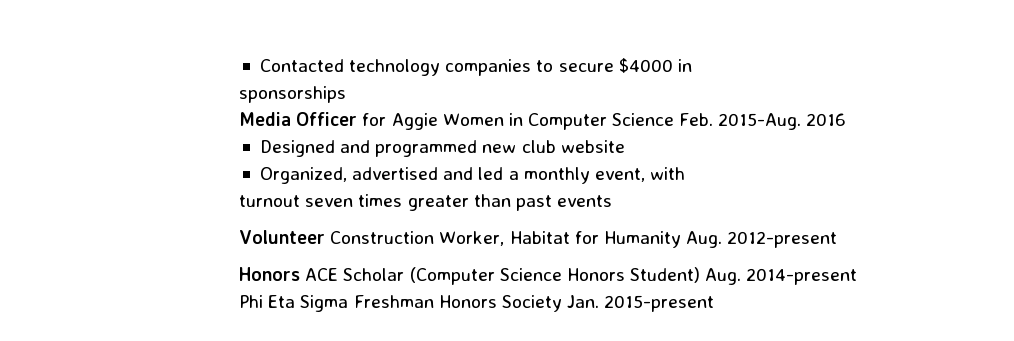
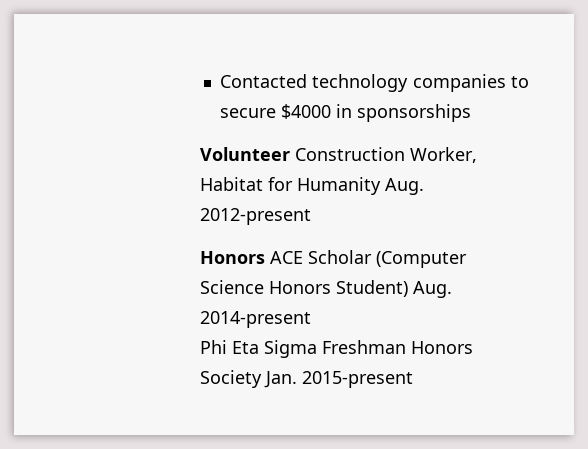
- Contacted technology companies to secure $4000 in
- sponsorships
+ Contacted technology companies to secure $4000 in sponsorships
- Media Officer for Aggie Women in Computer Science Feb. 2015-Aug. 2016
- Designed and programmed new club website
- Organized, advertised and led a monthly event, with
- turnout seven times greater than past events

